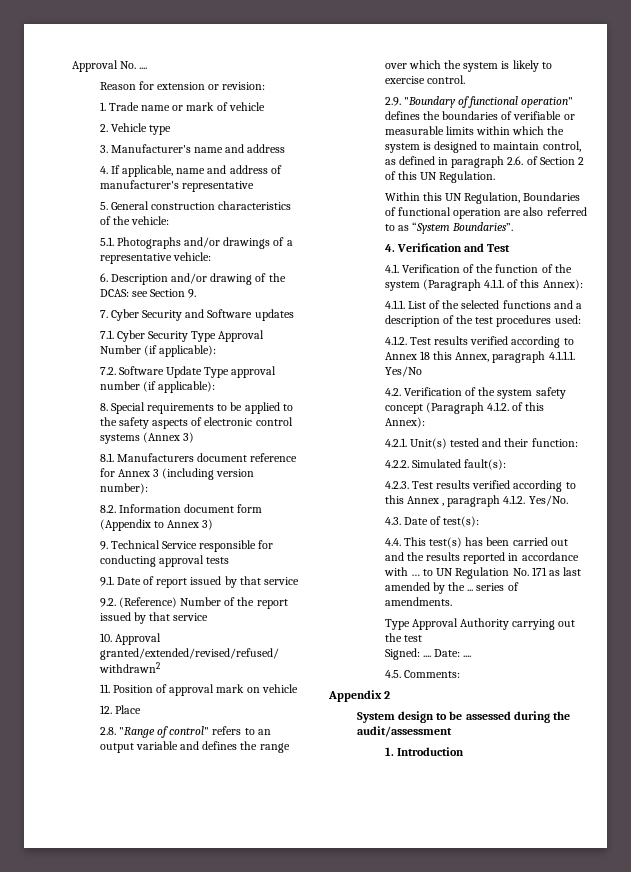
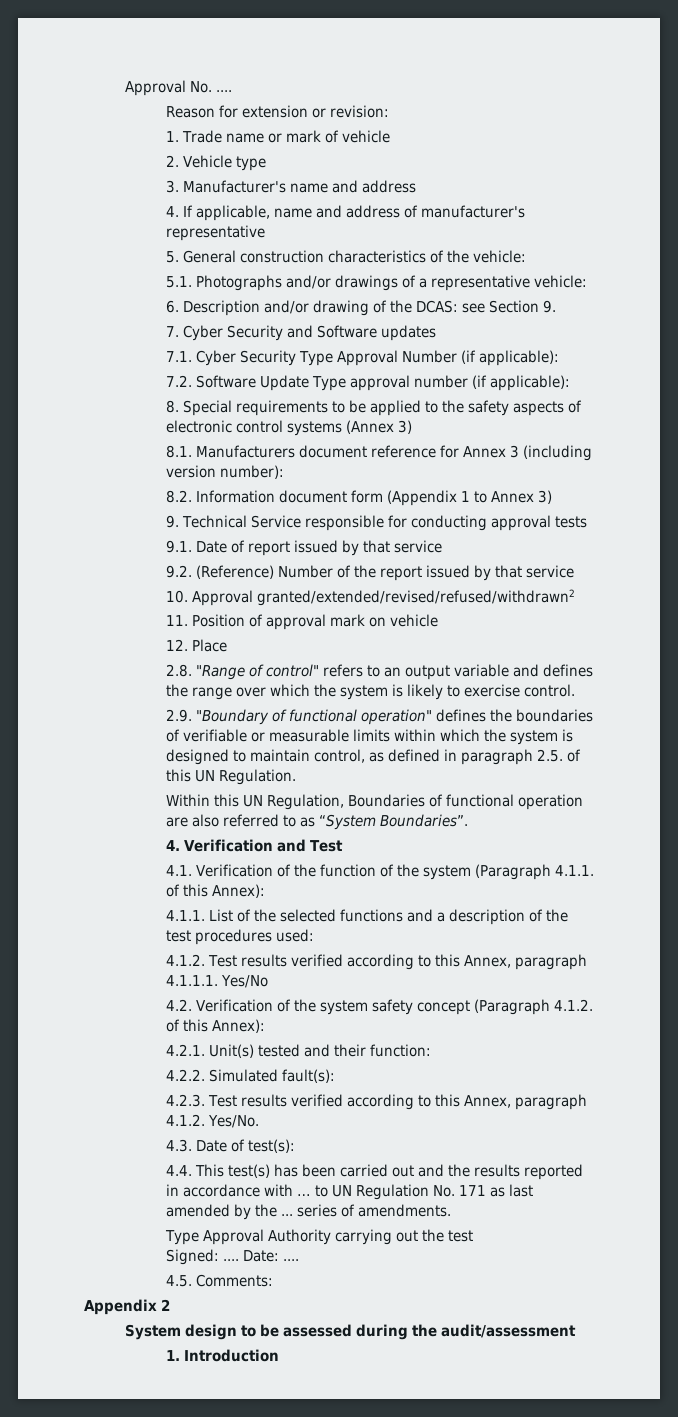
- 8.2. Information document form (Appendix to Annex 3)
+ 8.2. Information document form (Appendix 1 to Annex 3)
- 2.9. "Boundary of functional operation" defines the boundaries of verifiable or measurable limits within which the system is designed to maintain control, as defined in paragraph 2.6. of Section 2 of this UN Regulation.
+ 2.9. "Boundary of functional operation" defines the boundaries of verifiable or measurable limits within which the system is designed to maintain control, as defined in paragraph 2.5. of this UN Regulation.
- 4.1.2. Test results verified according to Annex 18 this Annex, paragraph 4.1.1.1. Yes/No
+ 4.1.2. Test results verified according to this Annex, paragraph 4.1.1.1. Yes/No
- 4.2.3. Test results verified according to this Annex , paragraph 4.1.2. Yes/No.
+ 4.2.3. Test results verified according to this Annex, paragraph 4.1.2. Yes/No.

